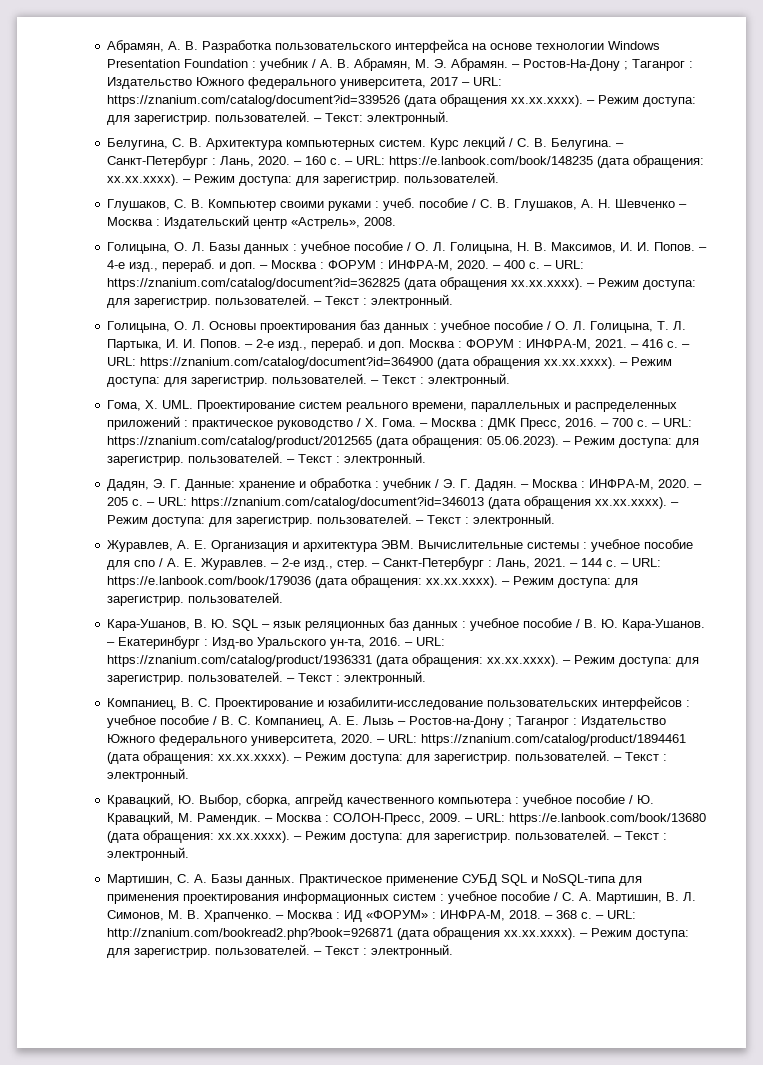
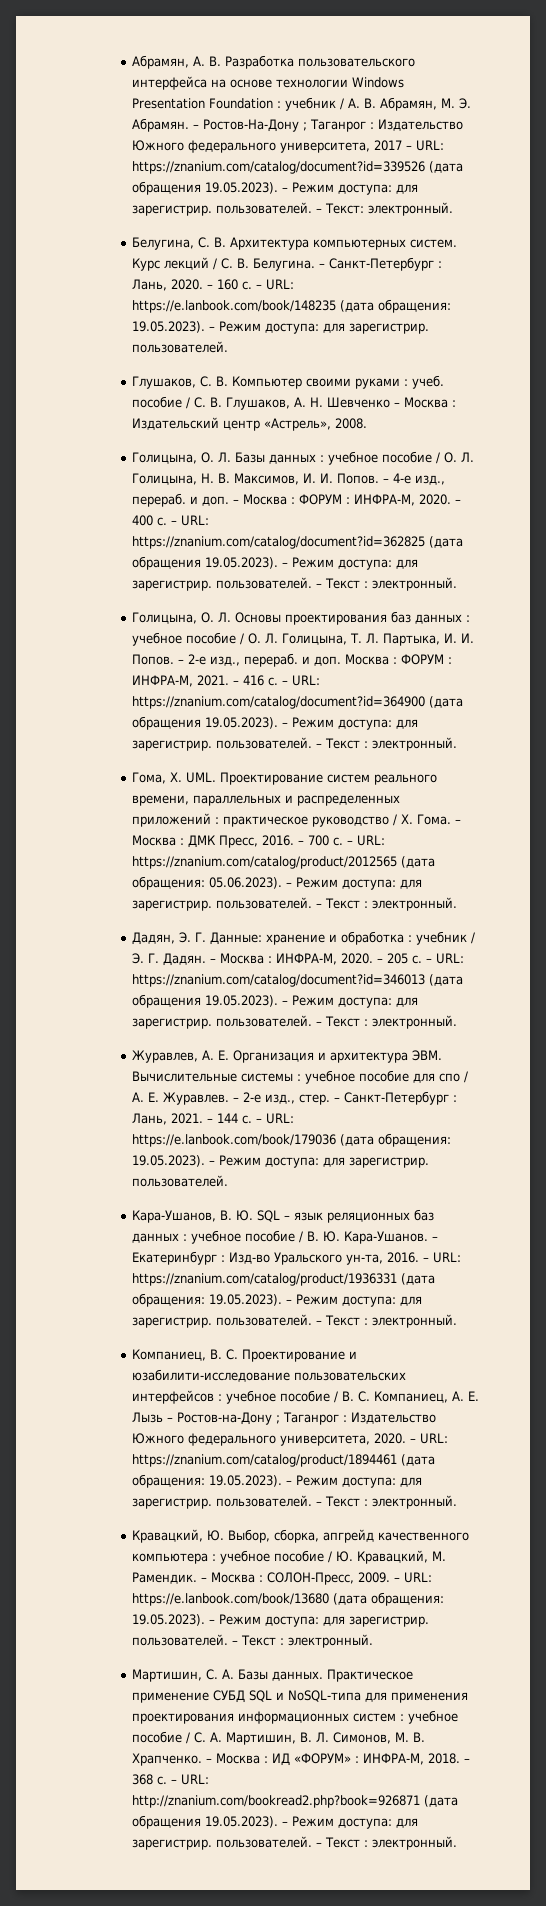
- – Ростов-На-Дону ; Таганрог : Издательство Южного федерального университета, 2017 – URL: https://znanium.com/catalog/document?id=339526 (дата обращения xx.xx.xxxx). – Режим доступа: для зарегистрир. пользователей.
+ – Ростов-На-Дону ; Таганрог : Издательство Южного федерального университета, 2017 – URL: https://znanium.com/catalog/document?id=339526 (дата обращения 19.05.2023). – Режим доступа: для зарегистрир. пользователей.
- – URL: https://e.lanbook.com/book/148235 (дата обращения: xx.xx.xxxx). – Режим доступа: для зарегистрир. пользователей.
+ – URL: https://e.lanbook.com/book/148235 (дата обращения: 19.05.2023). – Режим доступа: для зарегистрир. пользователей.
- – URL: https://znanium.com/catalog/document?id=362825 (дата обращения xx.xx.xxxx). – Режим доступа: для зарегистрир. пользователей.
+ – URL: https://znanium.com/catalog/document?id=362825 (дата обращения 19.05.2023). – Режим доступа: для зарегистрир. пользователей.
- – URL: https://znanium.com/catalog/document?id=364900 (дата обращения xx.xx.xxxx). – Режим доступа: для зарегистрир. пользователей.
+ – URL: https://znanium.com/catalog/document?id=364900 (дата обращения 19.05.2023). – Режим доступа: для зарегистрир. пользователей.
- – URL: https://znanium.com/catalog/document?id=346013 (дата обращения xx.xx.xxxx). – Режим доступа: для зарегистрир. пользователей.
+ – URL: https://znanium.com/catalog/document?id=346013 (дата обращения 19.05.2023). – Режим доступа: для зарегистрир. пользователей.
- – URL: https://e.lanbook.com/book/179036 (дата обращения: xx.xx.xxxx). – Режим доступа: для зарегистрир. пользователей.
+ – URL: https://e.lanbook.com/book/179036 (дата обращения: 19.05.2023). – Режим доступа: для зарегистрир. пользователей.
- – URL: https://znanium.com/catalog/product/1936331 (дата обращения: xx.xx.xxxx). – Режим доступа: для зарегистрир. пользователей.
+ – URL: https://znanium.com/catalog/product/1936331 (дата обращения: 19.05.2023). – Режим доступа: для зарегистрир. пользователей.
- – URL: https://znanium.com/catalog/product/1894461 (дата обращения: xx.xx.xxxx). – Режим доступа: для зарегистрир. пользователей.
+ – URL: https://znanium.com/catalog/product/1894461 (дата обращения: 19.05.2023). – Режим доступа: для зарегистрир. пользователей.
- – URL: https://e.lanbook.com/book/13680 (дата обращения: xx.xx.xxxx). – Режим доступа: для зарегистрир. пользователей.
+ – URL: https://e.lanbook.com/book/13680 (дата обращения: 19.05.2023). – Режим доступа: для зарегистрир. пользователей.
- – URL: http://znanium.com/bookread2.php?book=926871 (дата обращения xx.xx.xxxx). – Режим доступа: для зарегистрир. пользователей.
+ – URL: http://znanium.com/bookread2.php?book=926871 (дата обращения 19.05.2023). – Режим доступа: для зарегистрир. пользователей.

